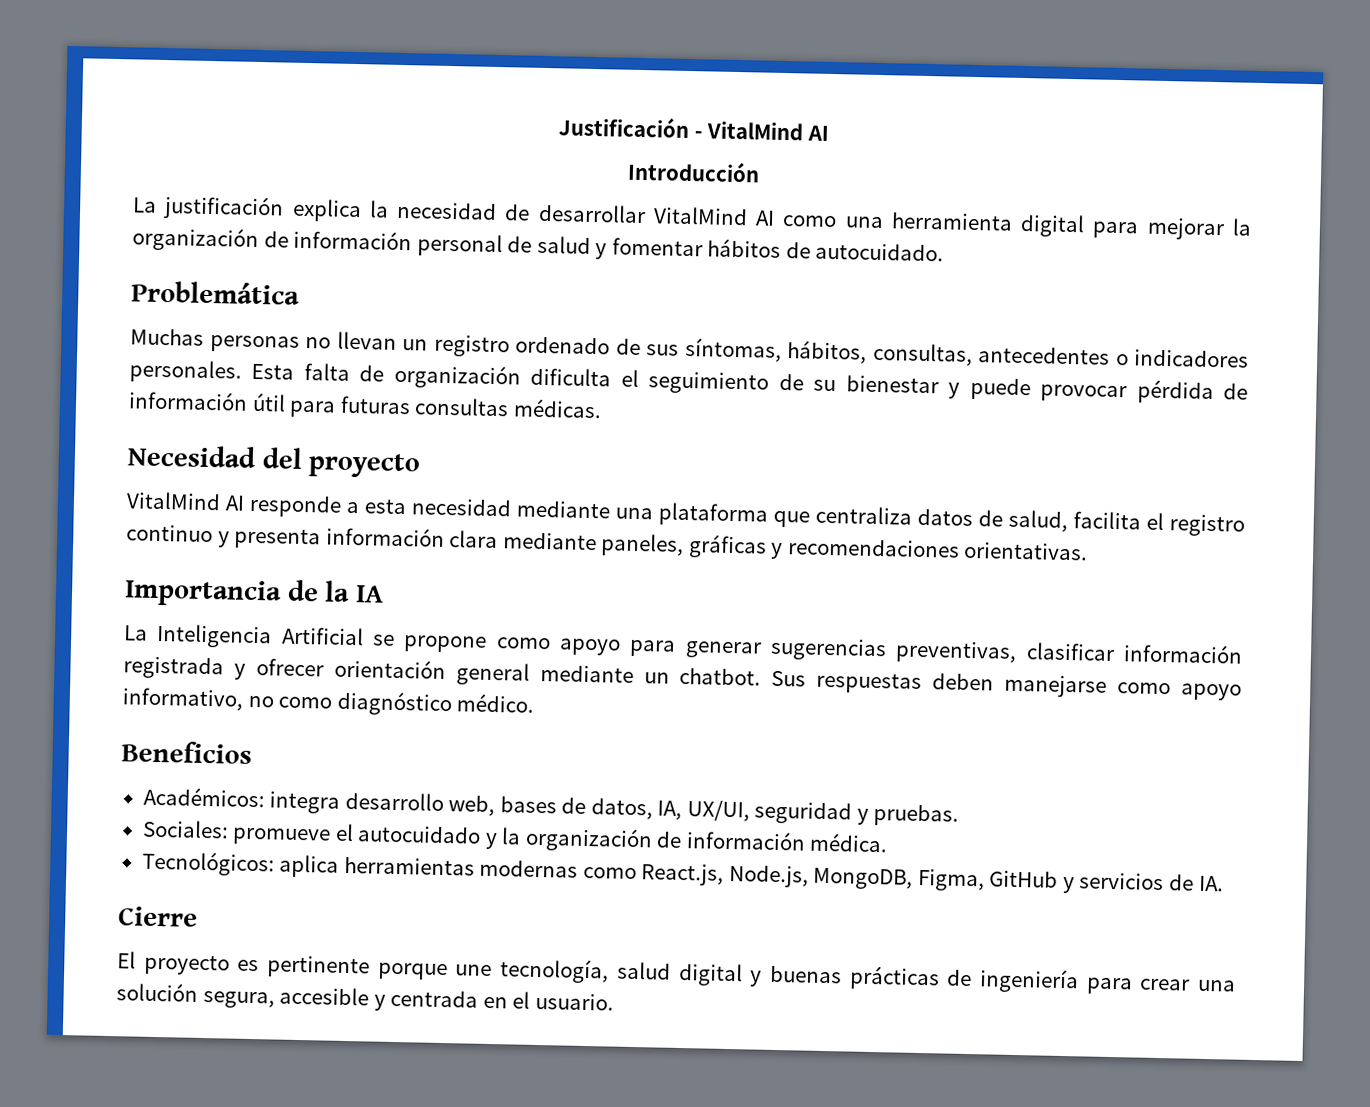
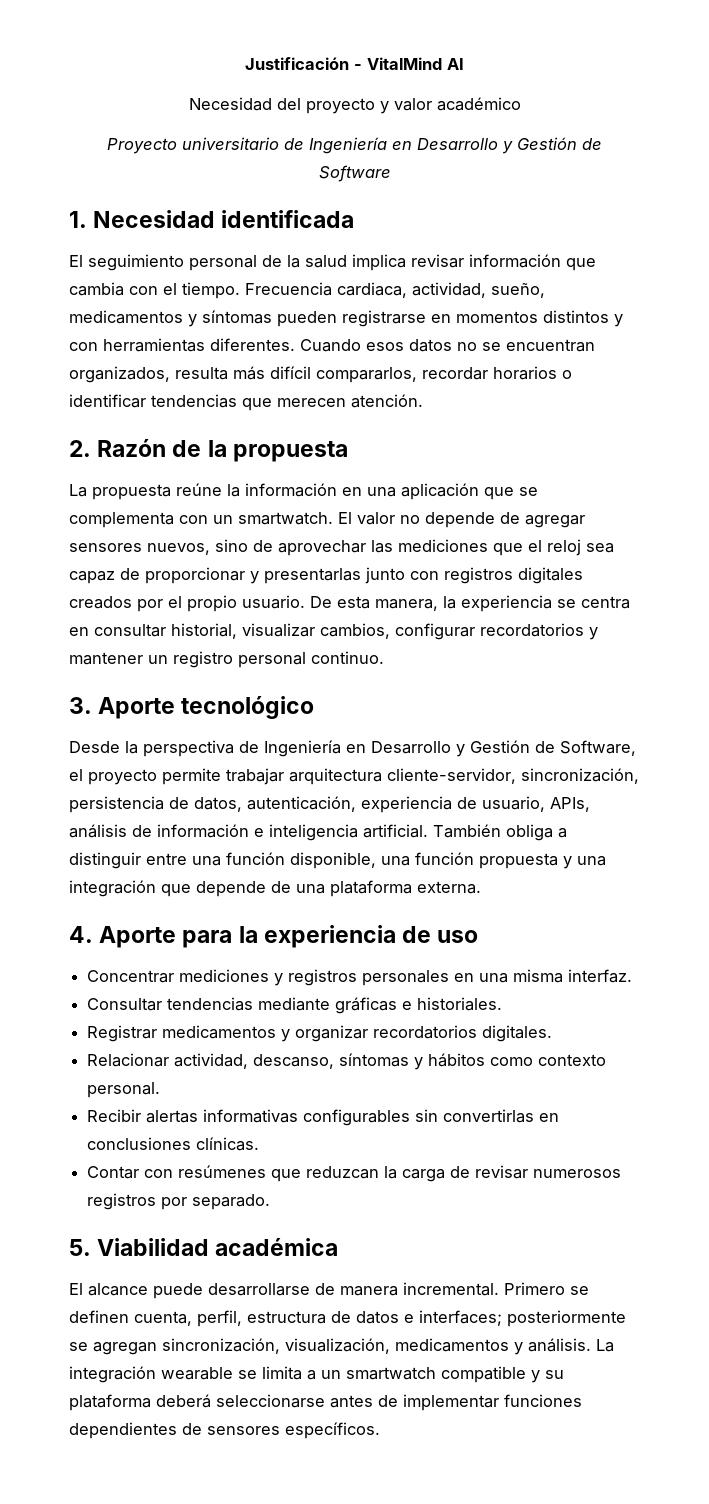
- Introducción
- La justificación explica la necesidad de desarrollar VitalMind AI como una herramienta digital para mejorar la organización de información personal de salud y fomentar hábitos de autocuidado.
- Problemática
- Muchas personas no llevan un registro ordenado de sus síntomas, hábitos, consultas, antecedentes o indicadores personales. Esta falta de organización dificulta el seguimiento de su bienestar y puede provocar pérdida de información útil para futuras consultas médicas.
- Necesidad del proyecto
- VitalMind AI responde a esta necesidad mediante una plataforma que centraliza datos de salud, facilita el registro continuo y presenta información clara mediante paneles, gráficas y recomendaciones orientativas.
- Importancia de la IA
- La Inteligencia Artificial se propone como apoyo para generar sugerencias preventivas, clasificar información registrada y ofrecer orientación general mediante un chatbot. Sus respuestas deben manejarse como apoyo informativo, no como diagnóstico médico.
- Beneficios
- Académicos: integra desarrollo web, bases de datos, IA, UX/UI, seguridad y pruebas.
- Sociales: promueve el autocuidado y la organización de información médica.
- Tecnológicos: aplica herramientas modernas como React.js, Node.js, MongoDB, Figma, GitHub y servicios de IA.
- Cierre
- El proyecto es pertinente porque une tecnología, salud digital y buenas prácticas de ingeniería para crear una solución segura, accesible y centrada en el usuario.
+ Necesidad del proyecto y valor académico
+ Proyecto universitario de Ingeniería en Desarrollo y Gestión de Software
+ 1. Necesidad identificada
+ El seguimiento personal de la salud implica revisar información que cambia con el tiempo. Frecuencia cardiaca, actividad, sueño, medicamentos y síntomas pueden registrarse en momentos distintos y con herramientas diferentes. Cuando esos datos no se encuentran organizados, resulta más difícil compararlos, recordar horarios o identificar tendencias que merecen atención.
+ 2. Razón de la propuesta
+ La propuesta reúne la información en una aplicación que se complementa con un smartwatch. El valor no depende de agregar sensores nuevos, sino de aprovechar las mediciones que el reloj sea capaz de proporcionar y presentarlas junto con registros digitales creados por el propio usuario. De esta manera, la experiencia se centra en consultar historial, visualizar cambios, configurar recordatorios y mantener un registro personal continuo.
+ 3. Aporte tecnológico
+ Desde la perspectiva de Ingeniería en Desarrollo y Gestión de Software, el proyecto permite trabajar arquitectura cliente-servidor, sincronización, persistencia de datos, autenticación, experiencia de usuario, APIs, análisis de información e inteligencia artificial. También obliga a distinguir entre una función disponible, una función propuesta y una integración que depende de una plataforma externa.
+ 4. Aporte para la experiencia de uso
+ Concentrar mediciones y registros personales en una misma interfaz.
+ Consultar tendencias mediante gráficas e historiales.
+ Registrar medicamentos y organizar recordatorios digitales.
+ Relacionar actividad, descanso, síntomas y hábitos como contexto personal.
+ Recibir alertas informativas configurables sin convertirlas en conclusiones clínicas.
+ Contar con resúmenes que reduzcan la carga de revisar numerosos registros por separado.
+ 5. Viabilidad académica
+ El alcance puede desarrollarse de manera incremental. Primero se definen cuenta, perfil, estructura de datos e interfaces; posteriormente se agregan sincronización, visualización, medicamentos y análisis. La integración wearable se limita a un smartwatch compatible y su plataforma deberá seleccionarse antes de implementar funciones dependientes de sensores específicos.

